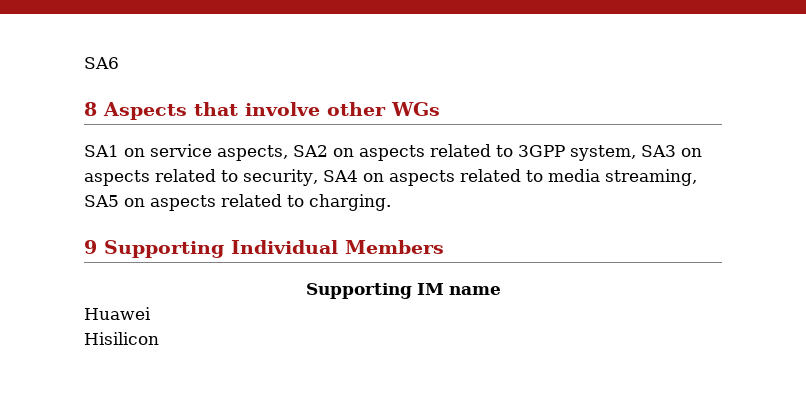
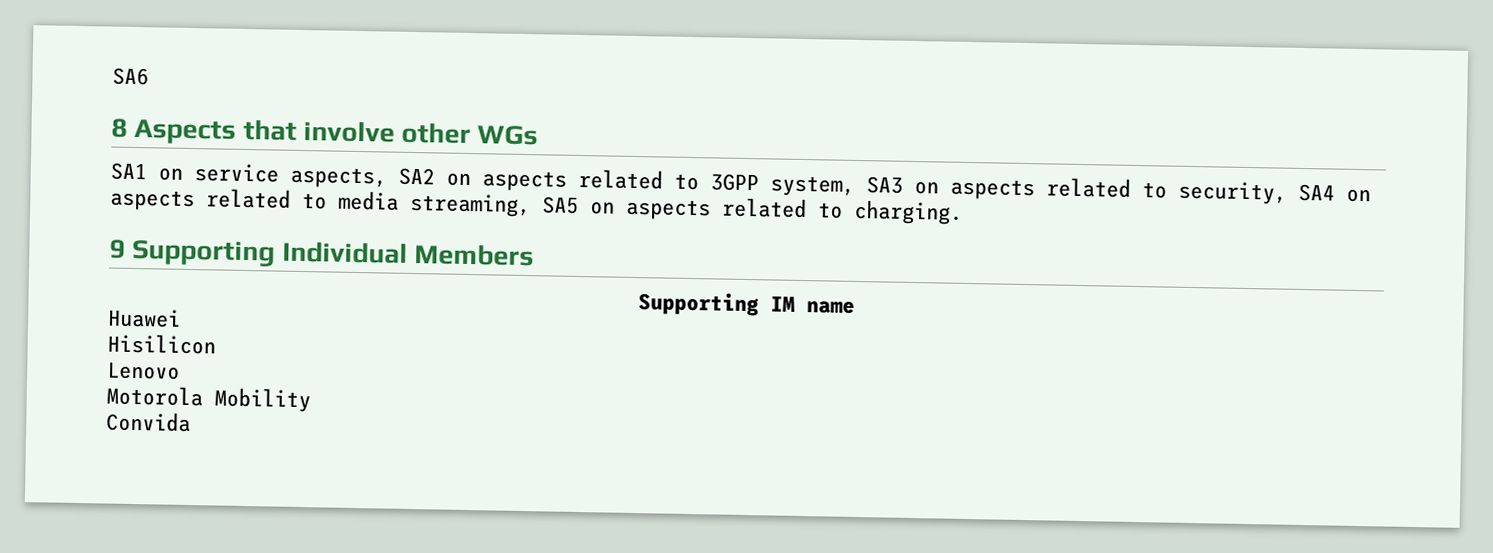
+ Lenovo
+ Motorola Mobility
+ Convida

